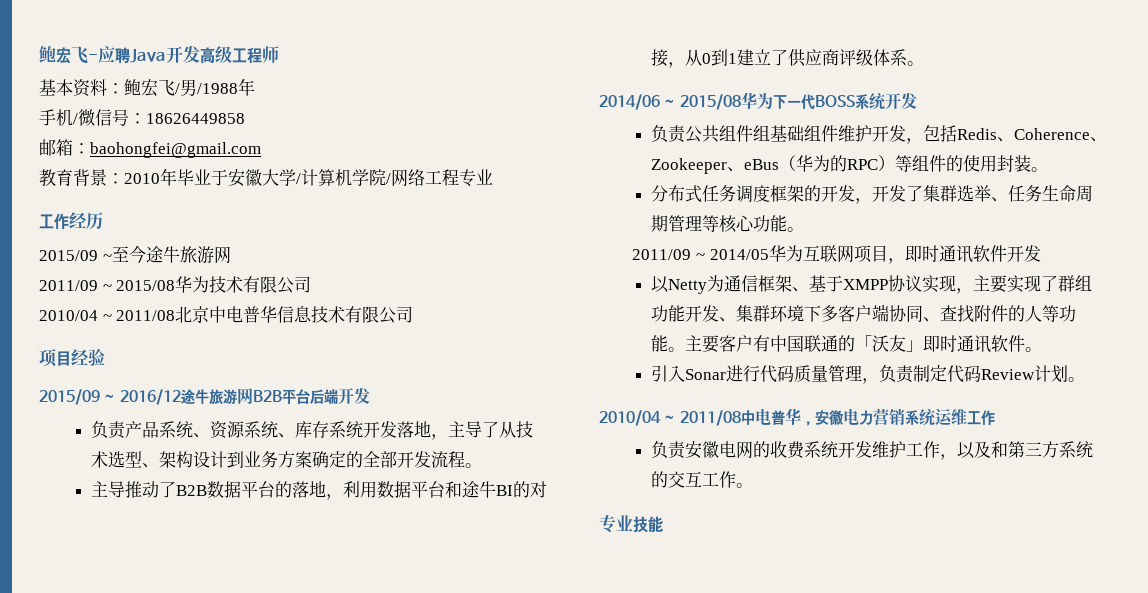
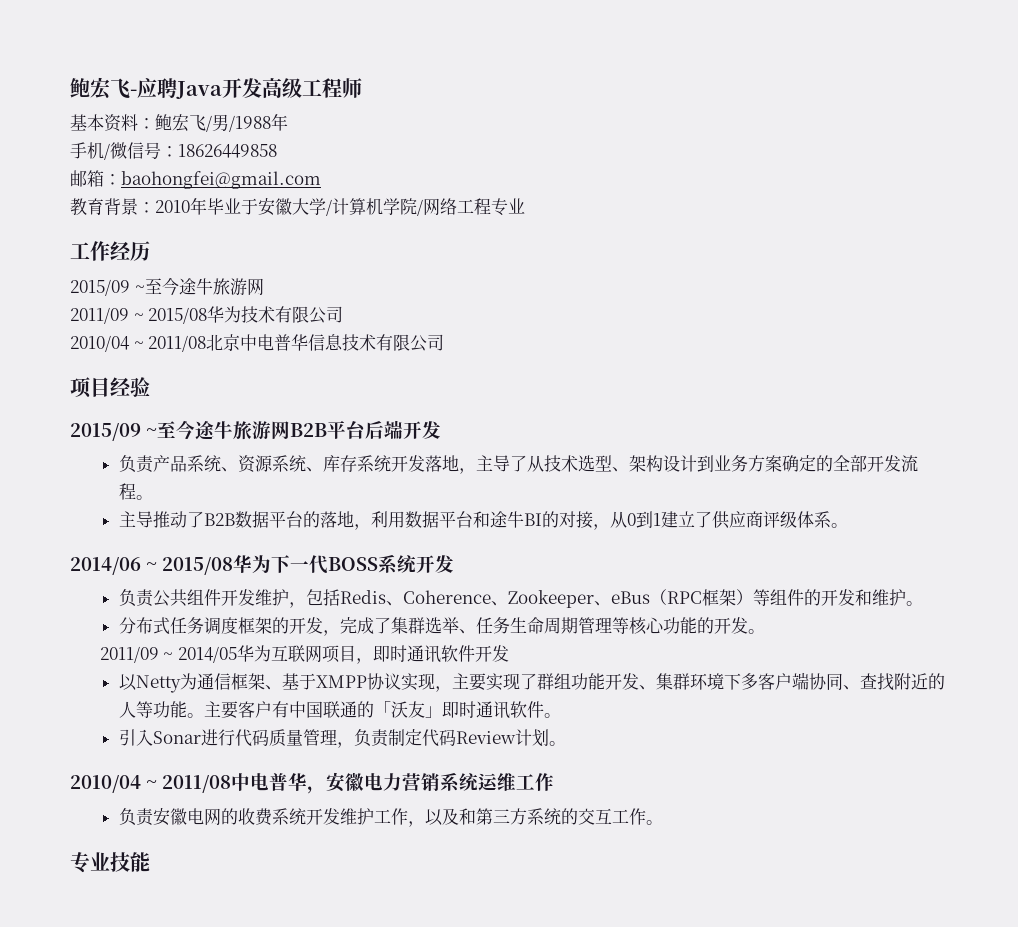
- 2015/09 ~ 2016/12途牛旅游网B2B平台后端开发
+ 2015/09 ~至今途牛旅游网B2B平台后端开发
- 负责公共组件组基础组件维护开发，包括Redis、Coherence、Zookeeper、eBus（华为的RPC）等组件的使用封装。
+ 负责公共组件开发维护，包括Redis、Coherence、Zookeeper、eBus（RPC框架）等组件的开发和维护。
- 分布式任务调度框架的开发，开发了集群选举、任务生命周期管理等核心功能。
+ 分布式任务调度框架的开发，完成了集群选举、任务生命周期管理等核心功能的开发。
- 以Netty为通信框架、基于XMPP协议实现，主要实现了群组功能开发、集群环境下多客户端协同、查找附件的人等功能。
+ 以Netty为通信框架、基于XMPP协议实现，主要实现了群组功能开发、集群环境下多客户端协同、查找附近的人等功能。

